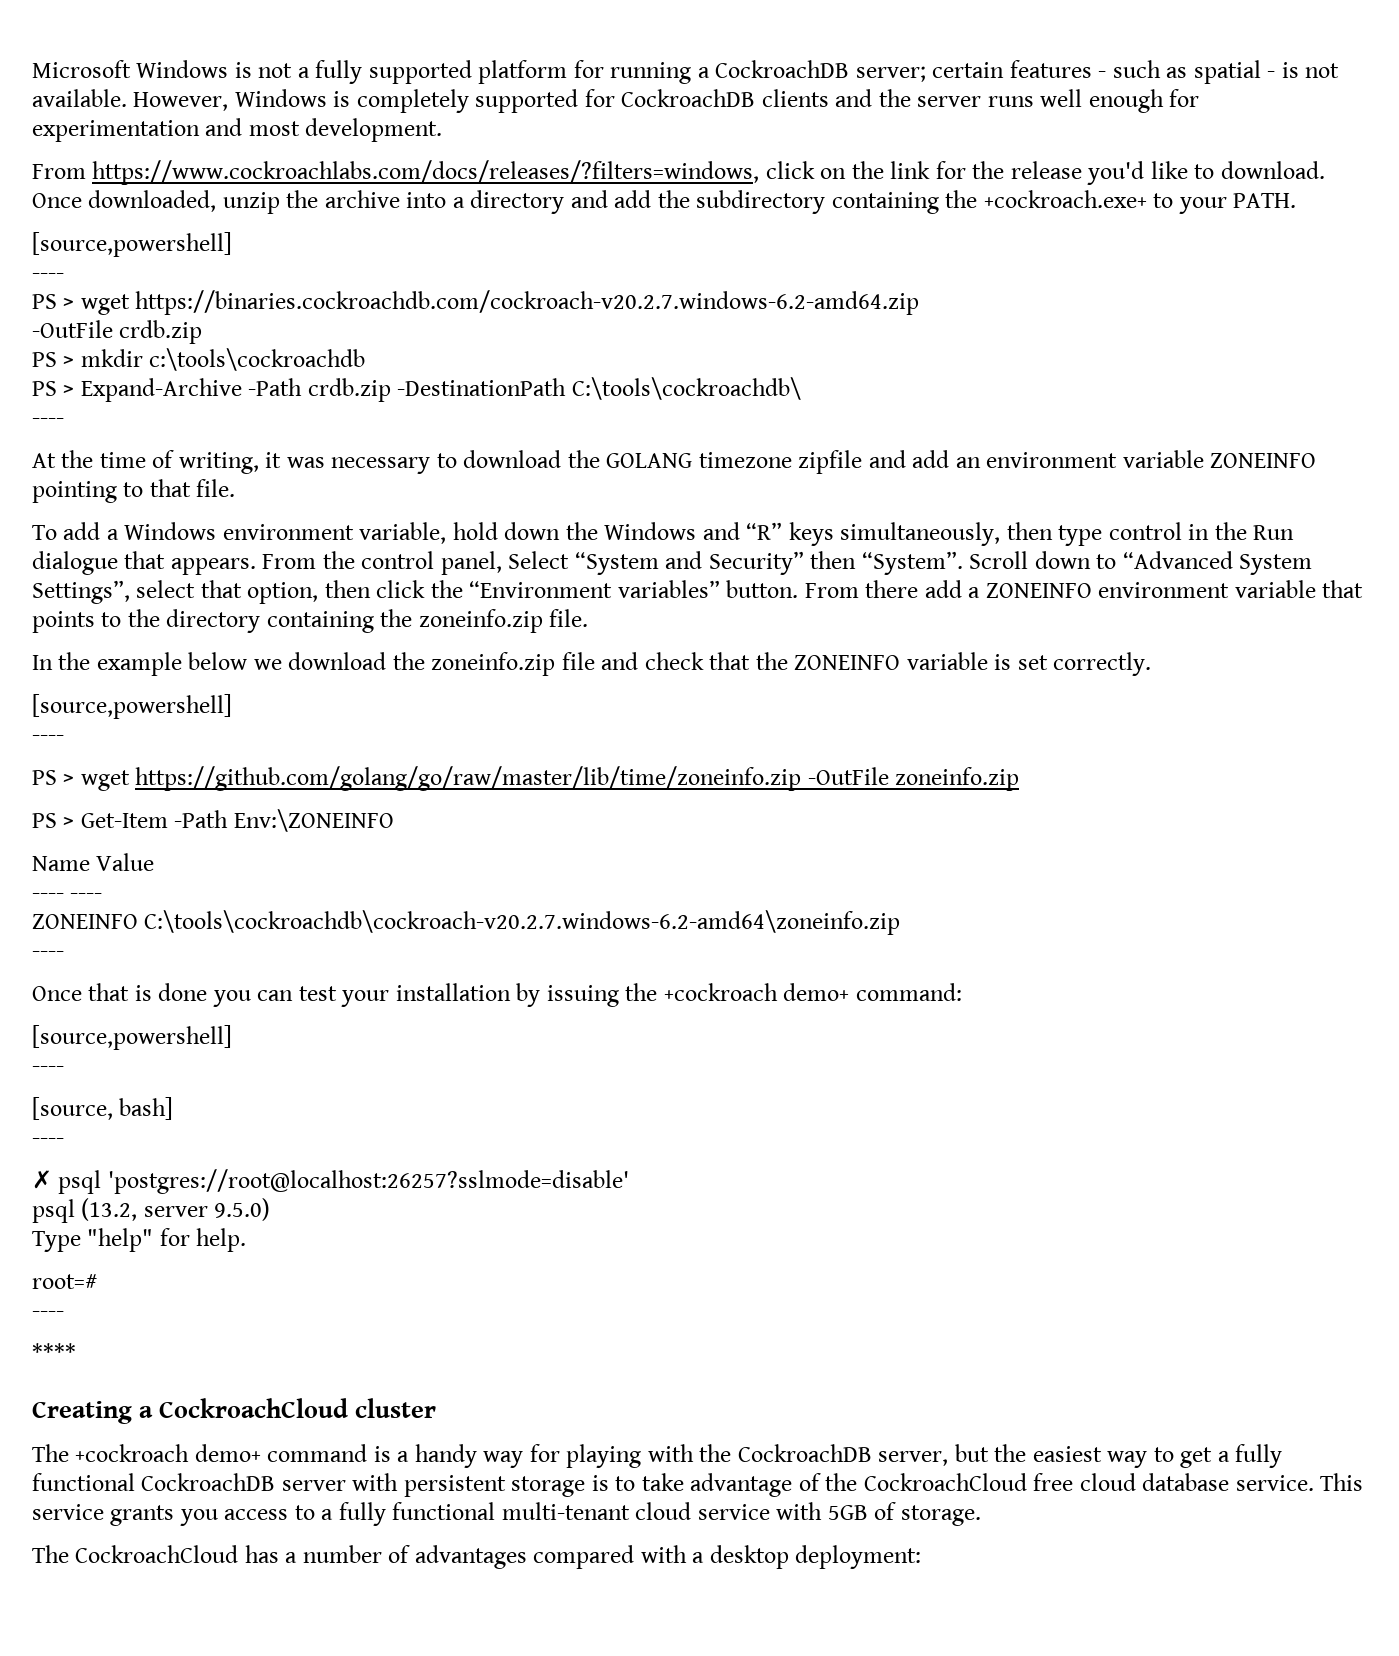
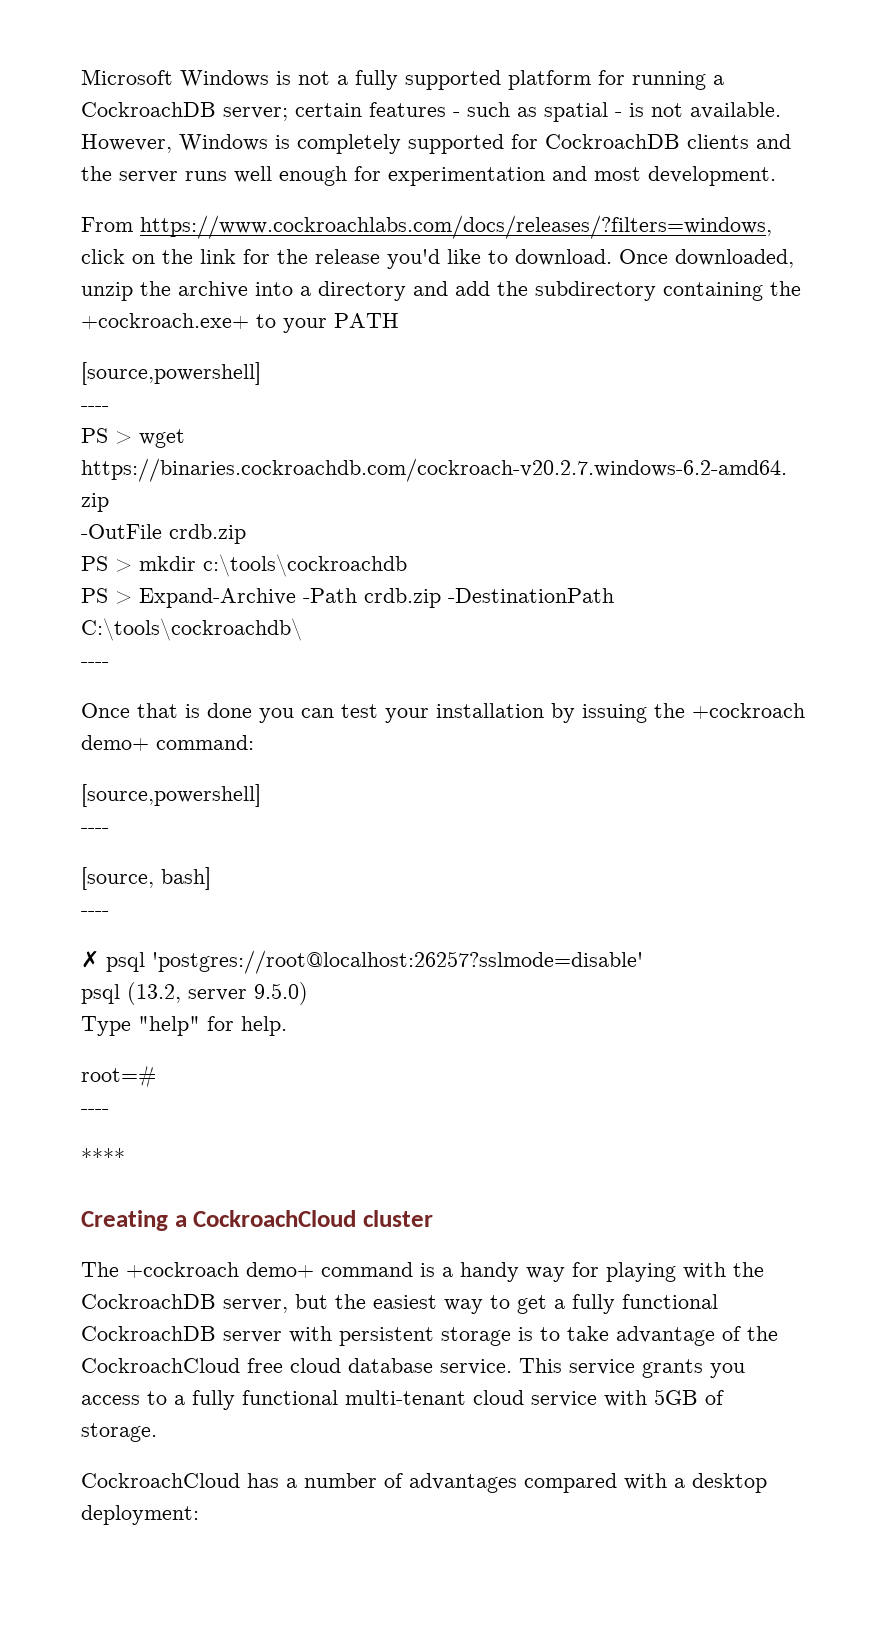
- Once downloaded, unzip the archive into a directory and add the subdirectory containing the +cockroach.exe+ to your PATH.
+ Once downloaded, unzip the archive into a directory and add the subdirectory containing the +cockroach.exe+ to your PATH
- At the time of writing, it was necessary to download the GOLANG timezone zipfile and add an environment variable ZONEINFO pointing to that file.
- To add a Windows environment variable, hold down the Windows and “R” keys simultaneously, then type control in the Run dialogue that appears. From the control panel, Select “System and Security” then “System”. Scroll down to “Advanced System Settings”, select that option, then click the “Environment variables” button. From there add a ZONEINFO environment variable that points to the directory containing the zoneinfo.zip file.
- In the example below we download the zoneinfo.zip file and check that the ZONEINFO variable is set correctly.
- [source,powershell]
- ----
- PS > wget https://github.com/golang/go/raw/master/lib/time/zoneinfo.zip -OutFile zoneinfo.zip
- PS > Get-Item -Path Env:\ZONEINFO
- Name Value
- ---- ----
- ZONEINFO C:\tools\cockroachdb\cockroach-v20.2.7.windows-6.2-amd64\zoneinfo.zip
- ----
- The CockroachCloud has a number of advantages compared with a desktop deployment:
+ CockroachCloud has a number of advantages compared with a desktop deployment:

